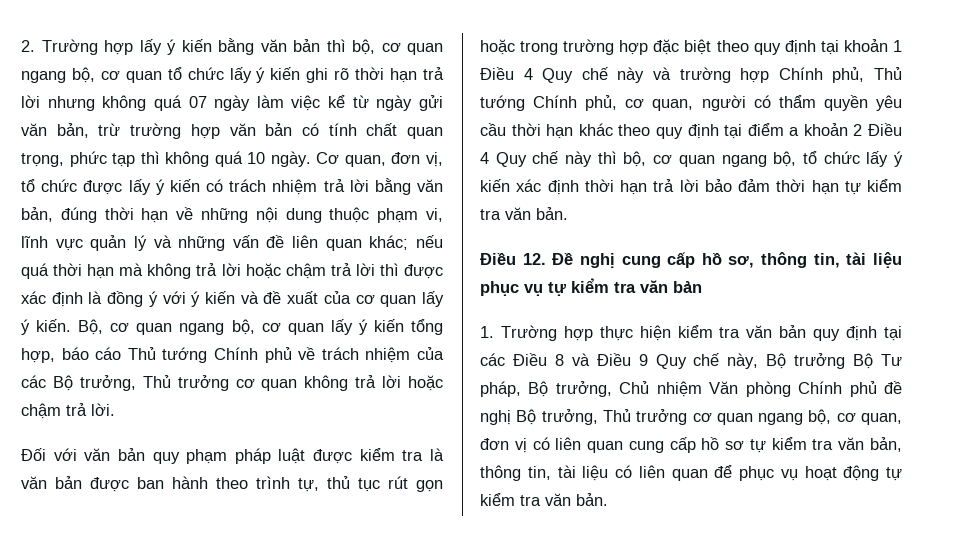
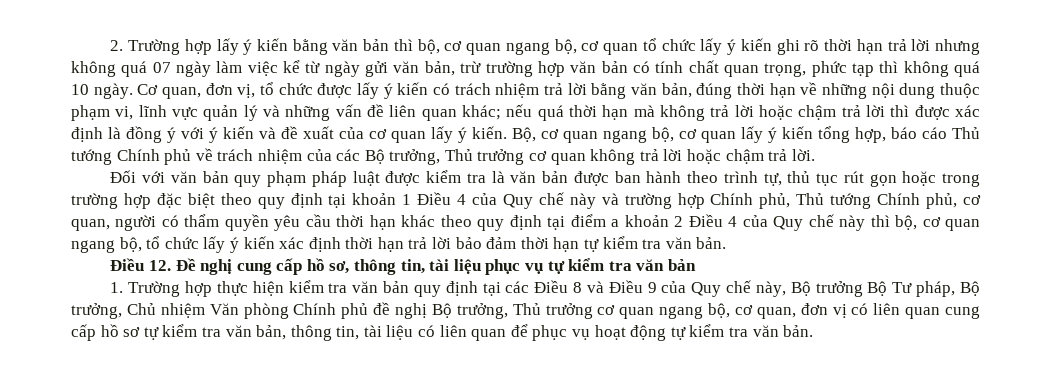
- Đối với văn bản quy phạm pháp luật được kiểm tra là văn bản được ban hành theo trình tự, thủ tục rút gọn hoặc trong trường hợp đặc biệt theo quy định tại khoản 1 Điều 4 Quy chế này và trường hợp Chính phủ, Thủ tướng Chính phủ, cơ quan, người có thẩm quyền yêu cầu thời hạn khác theo quy định tại điểm a khoản 2 Điều 4 Quy chế này thì bộ, cơ quan ngang bộ, tổ chức lấy ý kiến xác định thời hạn trả lời bảo đảm thời hạn tự kiểm tra văn bản.
+ Đối với văn bản quy phạm pháp luật được kiểm tra là văn bản được ban hành theo trình tự, thủ tục rút gọn hoặc trong trường hợp đặc biệt theo quy định tại khoản 1 Điều 4 của Quy chế này và trường hợp Chính phủ, Thủ tướng Chính phủ, cơ quan, người có thẩm quyền yêu cầu thời hạn khác theo quy định tại điểm a khoản 2 Điều 4 của Quy chế này thì bộ, cơ quan ngang bộ, tổ chức lấy ý kiến xác định thời hạn trả lời bảo đảm thời hạn tự kiểm tra văn bản.
- 1. Trường hợp thực hiện kiểm tra văn bản quy định tại các Điều 8 và Điều 9 Quy chế này, Bộ trưởng Bộ Tư pháp, Bộ trưởng, Chủ nhiệm Văn phòng Chính phủ đề nghị Bộ trưởng, Thủ trưởng cơ quan ngang bộ, cơ quan, đơn vị có liên quan cung cấp hồ sơ tự kiểm tra văn bản, thông tin, tài liệu có liên quan để phục vụ hoạt động tự kiểm tra văn bản.
+ 1. Trường hợp thực hiện kiểm tra văn bản quy định tại các Điều 8 và Điều 9 của Quy chế này, Bộ trưởng Bộ Tư pháp, Bộ trưởng, Chủ nhiệm Văn phòng Chính phủ đề nghị Bộ trưởng, Thủ trưởng cơ quan ngang bộ, cơ quan, đơn vị có liên quan cung cấp hồ sơ tự kiểm tra văn bản, thông tin, tài liệu có liên quan để phục vụ hoạt động tự kiểm tra văn bản.

